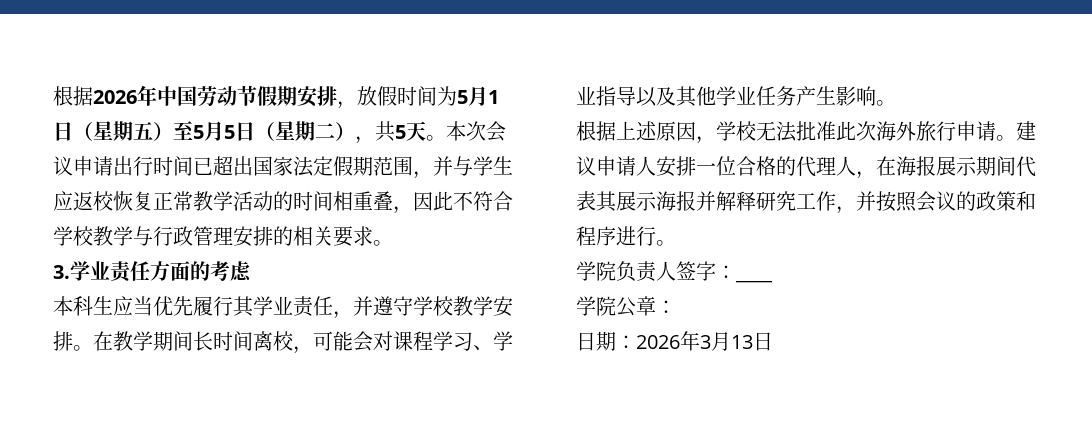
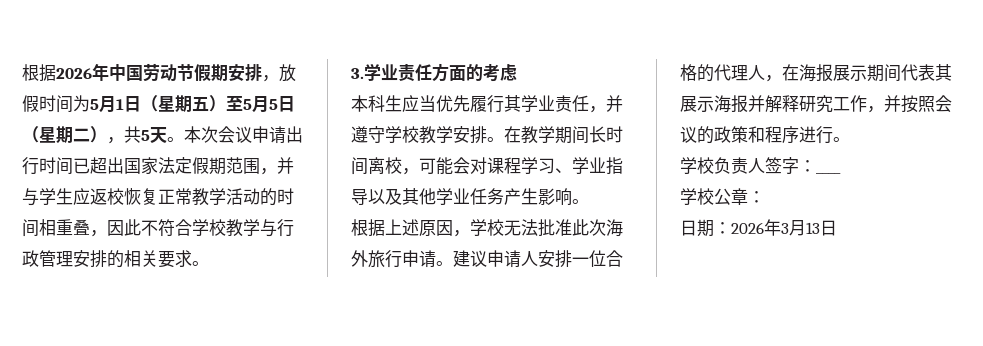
- 学院负责人签字：____
+ 学校负责人签字：____
- 学院公章：
+ 学校公章：

